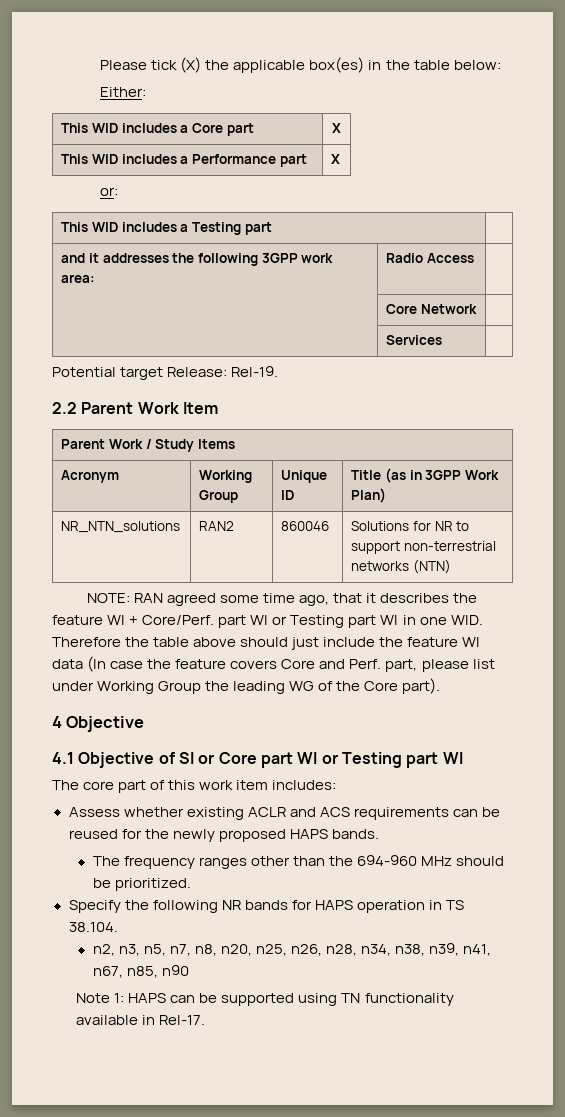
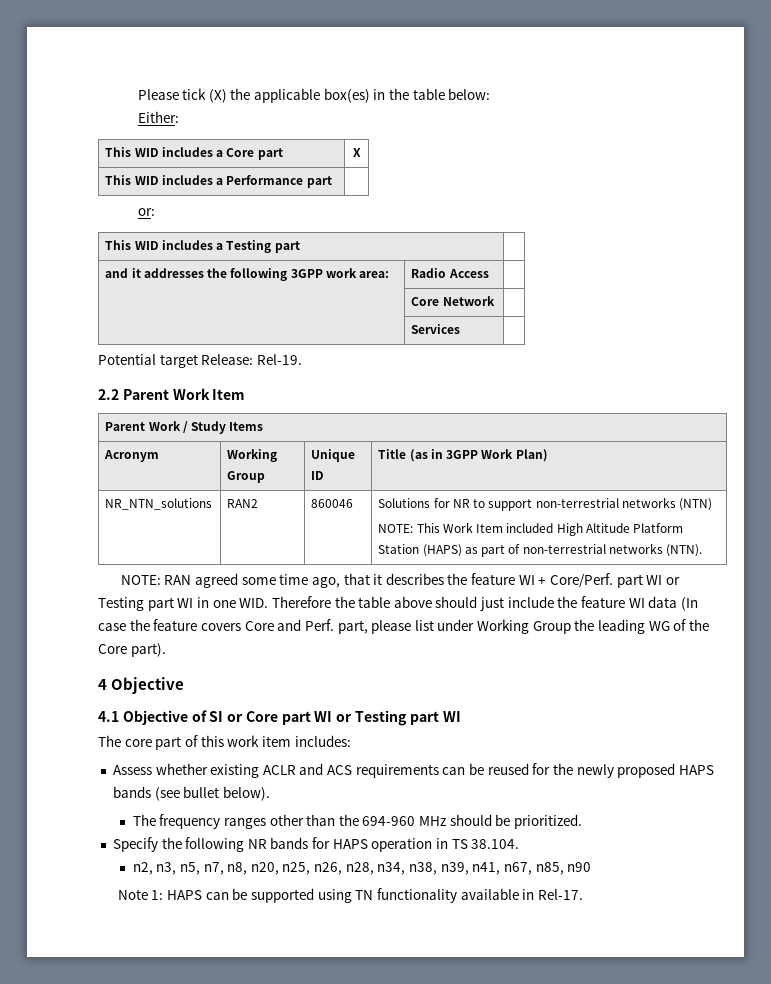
- This WID includes a Performance part | X
+ This WID includes a Performance part |
  NR_NTN_solutions | RAN2 | 860046 | Solutions for NR to support non-terrestrial networks (NTN)
+ NOTE: This Work Item included High Altitude Platform Station (HAPS) as part of non-terrestrial networks (NTN).
- Assess whether existing ACLR and ACS requirements can be reused for the newly proposed HAPS bands.
+ Assess whether existing ACLR and ACS requirements can be reused for the newly proposed HAPS bands (see bullet below).

